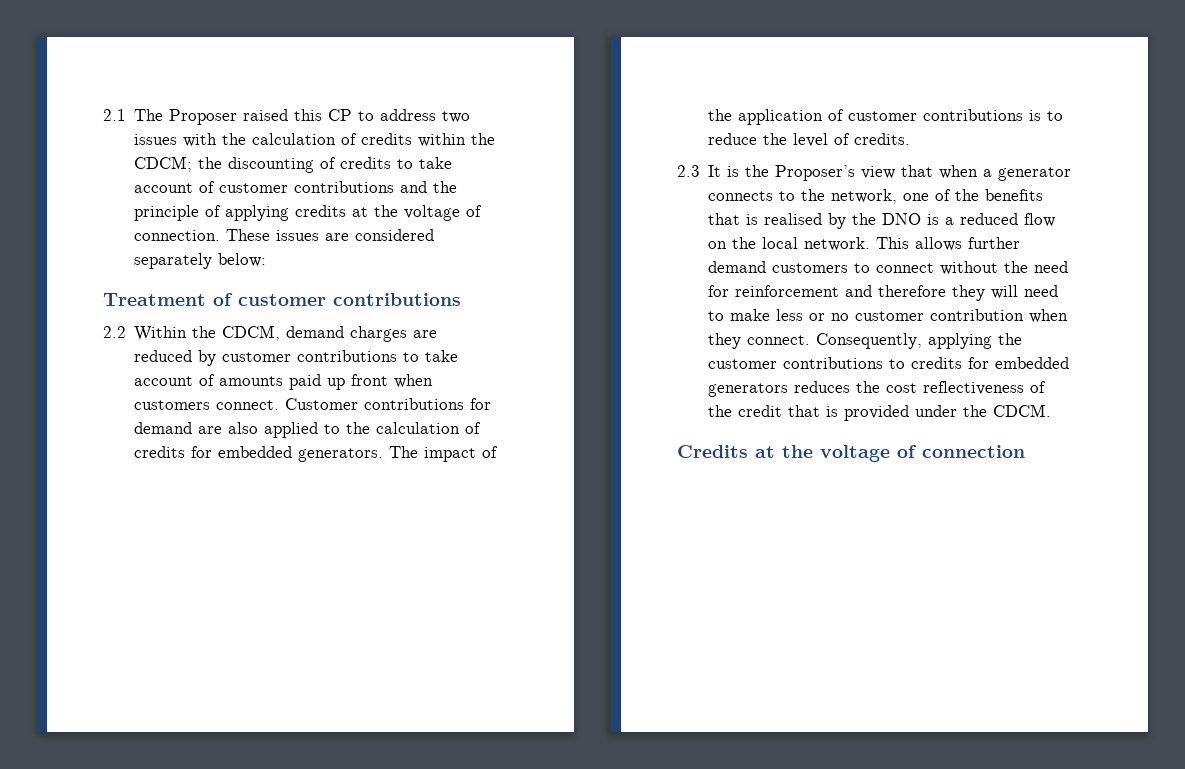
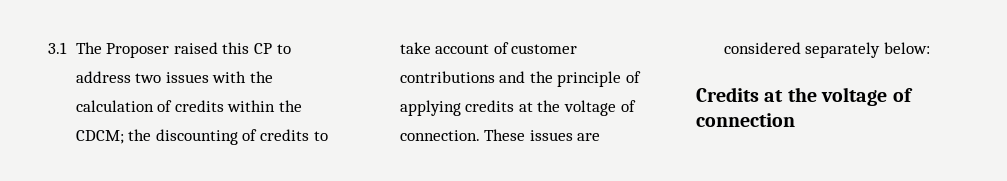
- 2.1 The Proposer raised this CP to address two issues with the calculation of credits within the CDCM; the discounting of credits to take account of customer contributions and the principle of applying credits at the voltage of connection.
+ 3.1 The Proposer raised this CP to address two issues with the calculation of credits within the CDCM; the discounting of credits to take account of customer contributions and the principle of applying credits at the voltage of connection.
- Treatment of customer contributions
- 2.2 Within the CDCM, demand charges are reduced by customer contributions to take account of amounts paid up front when customers connect. Customer contributions for demand are also applied to the calculation of credits for embedded generators. The impact of the application of customer contributions is to reduce the level of credits.
- 2.3 It is the Proposer’s view that when a generator connects to the network, one of the benefits that is realised by the DNO is a reduced flow on the local network. This allows further demand customers to connect without the need for reinforcement and therefore they will need to make less or no customer contribution when they connect. Consequently, applying the customer contributions to credits for embedded generators reduces the cost reflectiveness of the credit that is provided under the CDCM.

